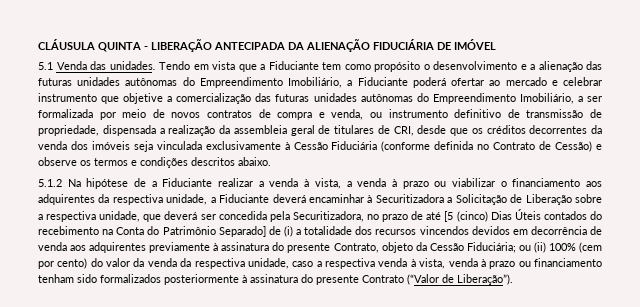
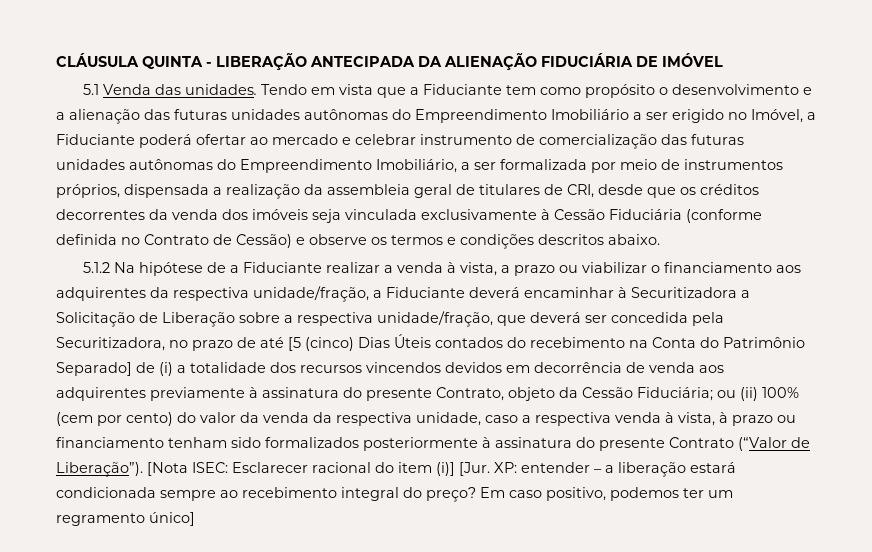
- Tendo em vista que a Fiduciante tem como propósito o desenvolvimento e a alienação das futuras unidades autônomas do Empreendimento Imobiliário, a Fiduciante poderá ofertar ao mercado e celebrar instrumento que objetive a comercialização das futuras unidades autônomas do Empreendimento Imobiliário, a ser formalizada por meio de novos contratos de compra e venda, ou instrumento definitivo de transmissão de propriedade, dispensada a realização da assembleia geral de titulares de CRI, desde que os créditos decorrentes da venda dos imóveis seja vinculada exclusivamente à Cessão Fiduciária (conforme definida no Contrato de Cessão) e observe os termos e condições descritos abaixo.
+ Tendo em vista que a Fiduciante tem como propósito o desenvolvimento e a alienação das futuras unidades autônomas do Empreendimento Imobiliário a ser erigido no Imóvel, a Fiduciante poderá ofertar ao mercado e celebrar instrumento de comercialização das futuras unidades autônomas do Empreendimento Imobiliário, a ser formalizada por meio de instrumentos próprios, dispensada a realização da assembleia geral de titulares de CRI, desde que os créditos decorrentes da venda dos imóveis seja vinculada exclusivamente à Cessão Fiduciária (conforme definida no Contrato de Cessão) e observe os termos e condições descritos abaixo.
- 5.1.2 Na hipótese de a Fiduciante realizar a venda à vista, a venda à prazo ou viabilizar o financiamento aos adquirentes da respectiva unidade, a Fiduciante deverá encaminhar à Securitizadora a Solicitação de Liberação sobre a respectiva unidade, que deverá ser concedida pela Securitizadora, no prazo de até [5 (cinco) Dias Úteis contados do recebimento na Conta do Patrimônio Separado] de (i) a totalidade dos recursos vincendos devidos em decorrência de venda aos adquirentes previamente à assinatura do presente Contrato, objeto da Cessão Fiduciária;
+ 5.1.2 Na hipótese de a Fiduciante realizar a venda à vista, a prazo ou viabilizar o financiamento aos adquirentes da respectiva unidade/fração, a Fiduciante deverá encaminhar à Securitizadora a Solicitação de Liberação sobre a respectiva unidade/fração, que deverá ser concedida pela Securitizadora, no prazo de até [5 (cinco) Dias Úteis contados do recebimento na Conta do Patrimônio Separado] de (i) a totalidade dos recursos vincendos devidos em decorrência de venda aos adquirentes previamente à assinatura do presente Contrato, objeto da Cessão Fiduciária;
- ou (ii) 100% (cem por cento) do valor da venda da respectiva unidade, caso a respectiva venda à vista, venda à prazo ou financiamento tenham sido formalizados posteriormente à assinatura do presente Contrato (“Valor de Liberação”).
+ ou (ii) 100% (cem por cento) do valor da venda da respectiva unidade, caso a respectiva venda à vista, à prazo ou financiamento tenham sido formalizados posteriormente à assinatura do presente Contrato (“Valor de Liberação”).
+ [Nota ISEC: Esclarecer racional do item (i)] [Jur. XP: entender – a liberação estará condicionada sempre ao recebimento integral do preço? Em caso positivo, podemos ter um regramento único]

